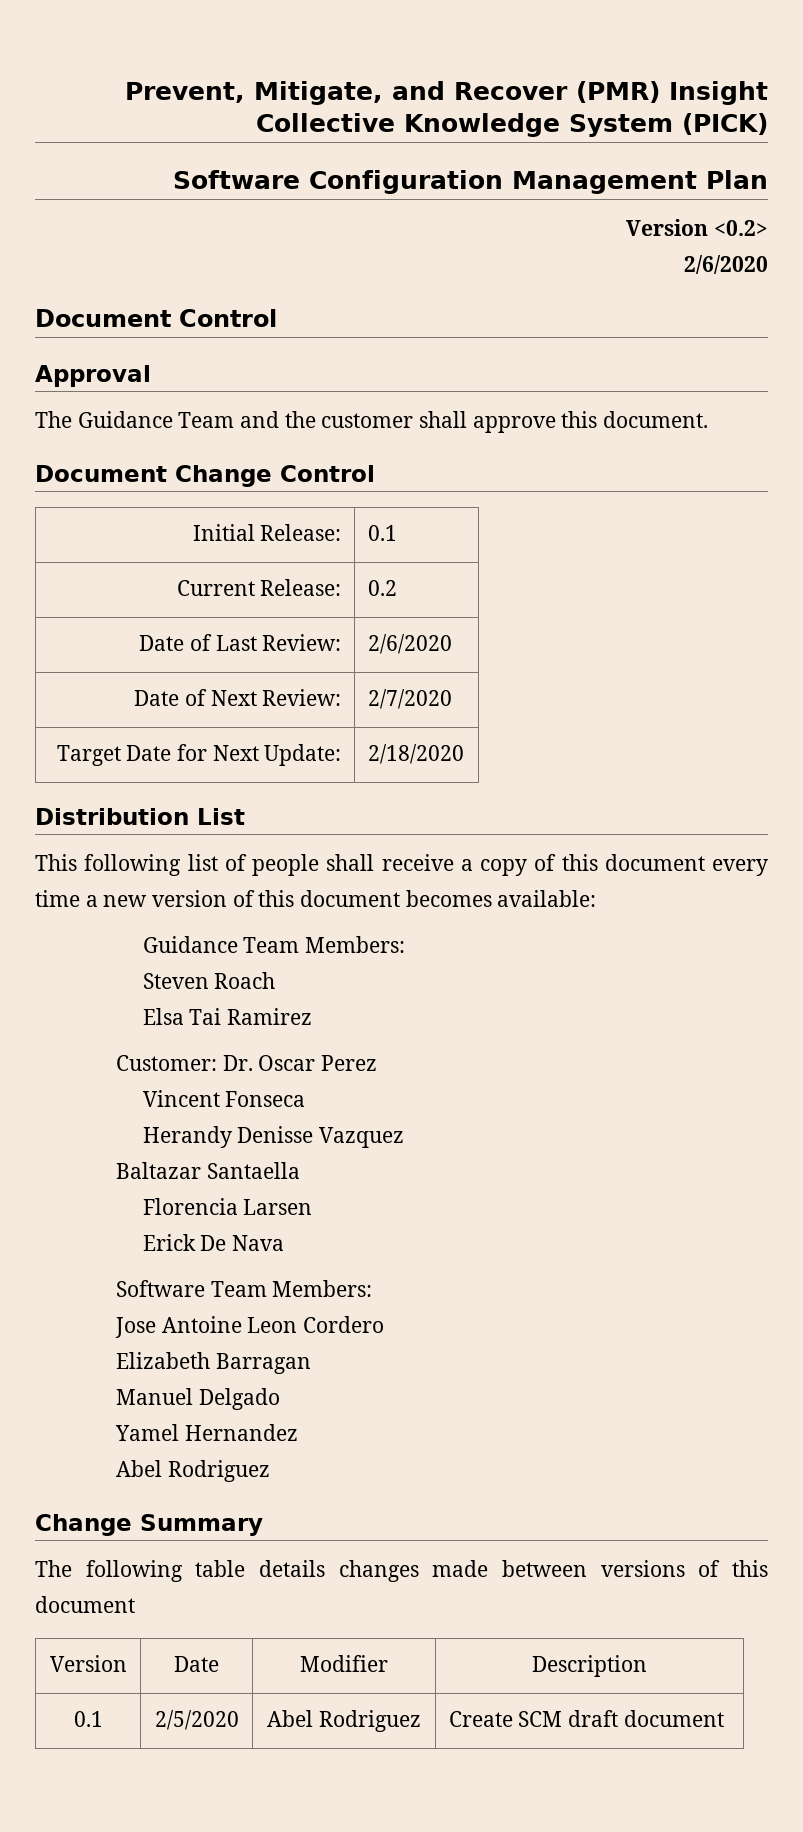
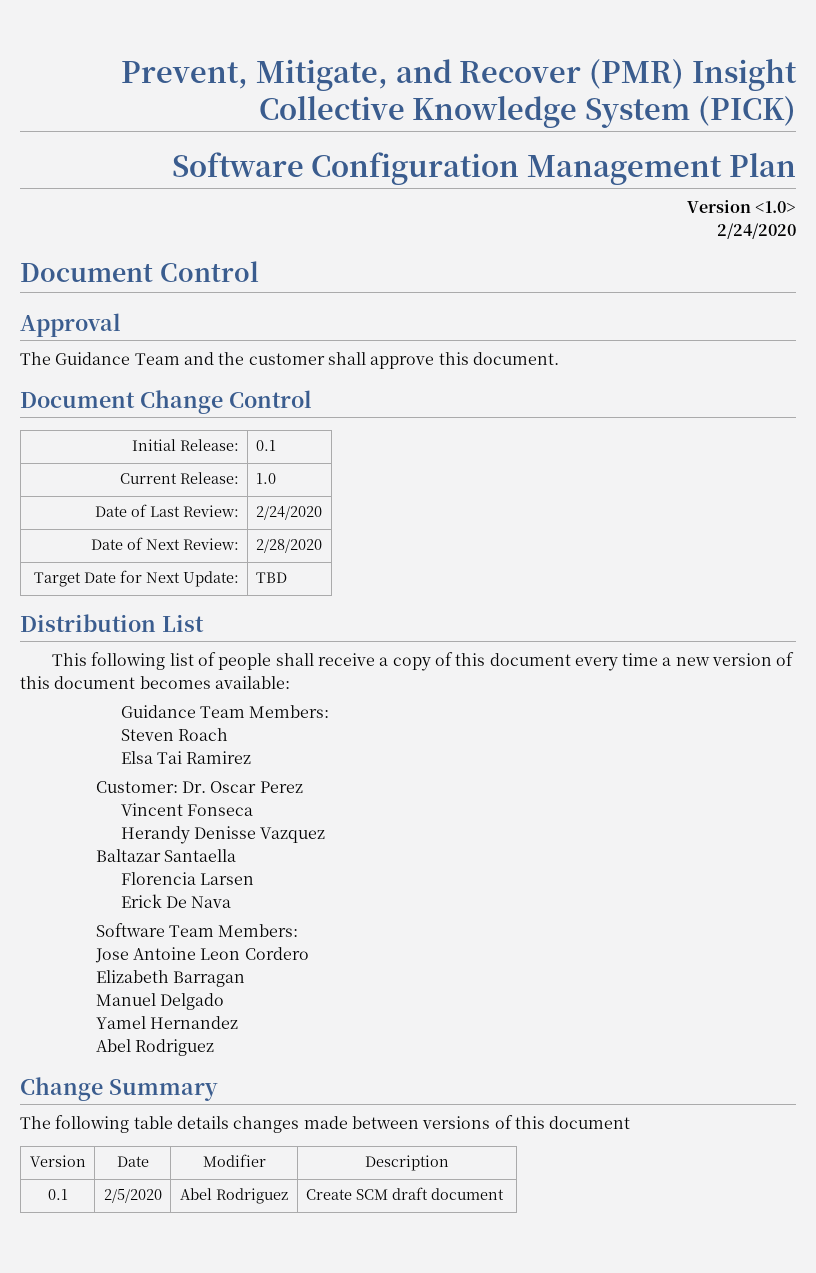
- Version <0.2>
- 2/6/2020
+ Version <1.0>
+ 2/24/2020
- Current Release: | 0.2
+ Current Release: | 1.0
- Date of Last Review: | 2/6/2020
+ Date of Last Review: | 2/24/2020
- Date of Next Review: | 2/7/2020
+ Date of Next Review: | 2/28/2020
- Target Date for Next Update: | 2/18/2020
+ Target Date for Next Update: | TBD

